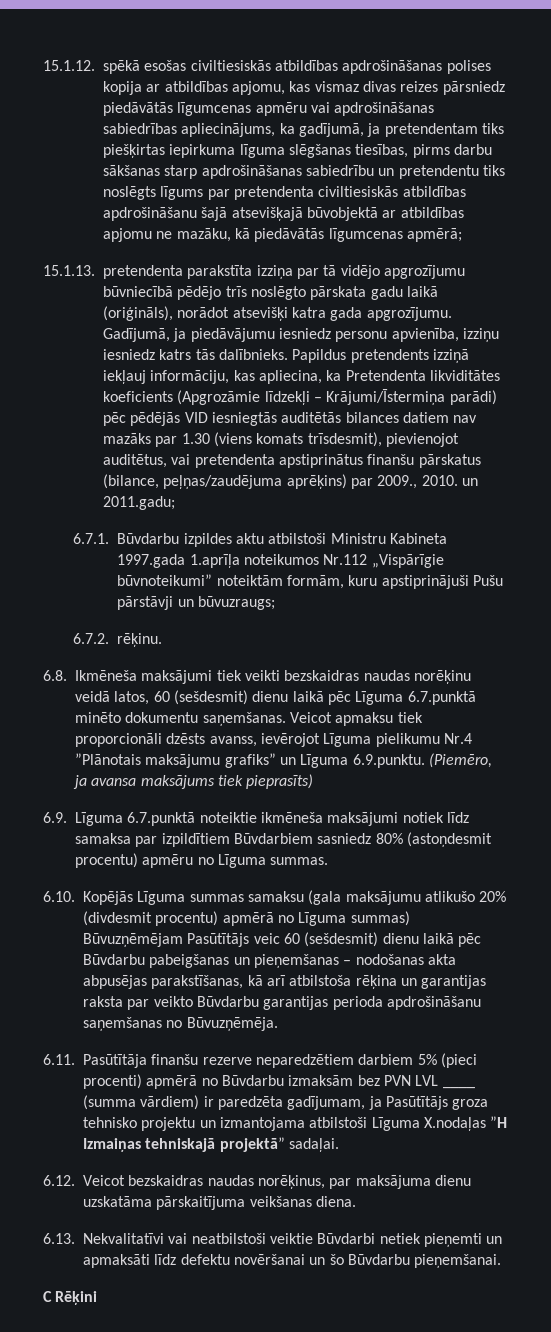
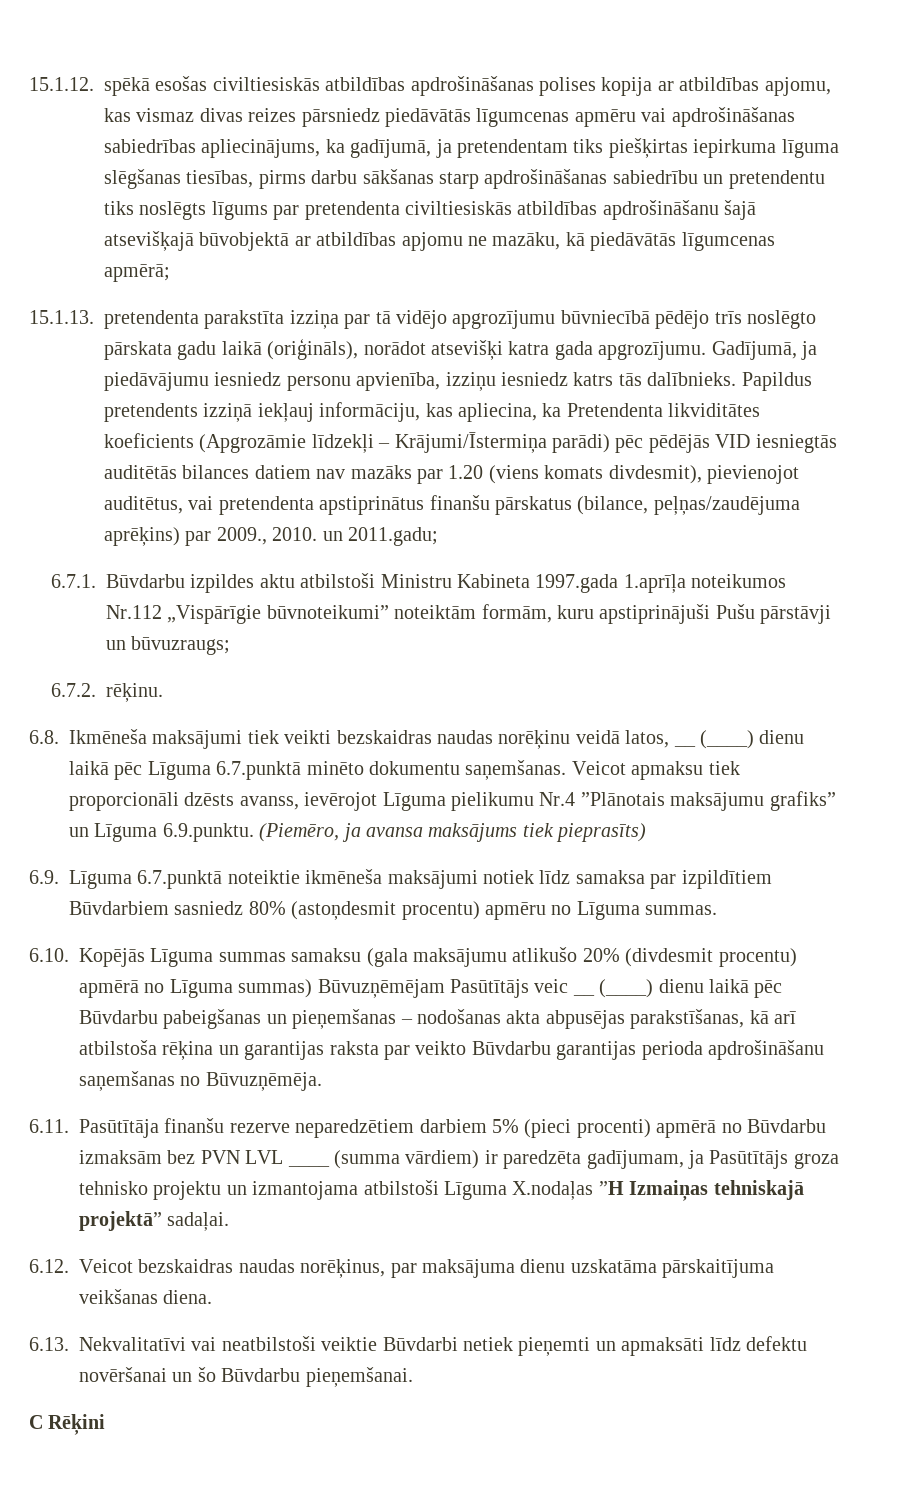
- Papildus pretendents izziņā iekļauj informāciju, kas apliecina, ka Pretendenta likviditātes koeficients (Apgrozāmie līdzekļi – Krājumi/Īstermiņa parādi) pēc pēdējās VID iesniegtās auditētās bilances datiem nav mazāks par 1.30 (viens komats trīsdesmit), pievienojot auditētus, vai pretendenta apstiprinātus finanšu pārskatus (bilance, peļņas/zaudējuma aprēķins) par 2009., 2010. un 2011.gadu;
+ Papildus pretendents izziņā iekļauj informāciju, kas apliecina, ka Pretendenta likviditātes koeficients (Apgrozāmie līdzekļi – Krājumi/Īstermiņa parādi) pēc pēdējās VID iesniegtās auditētās bilances datiem nav mazāks par 1.20 (viens komats divdesmit), pievienojot auditētus, vai pretendenta apstiprinātus finanšu pārskatus (bilance, peļņas/zaudējuma aprēķins) par 2009., 2010. un 2011.gadu;
- 6.8. Ikmēneša maksājumi tiek veikti bezskaidras naudas norēķinu veidā latos, 60 (sešdesmit) dienu laikā pēc Līguma 6.7.punktā minēto dokumentu saņemšanas.
+ 6.8. Ikmēneša maksājumi tiek veikti bezskaidras naudas norēķinu veidā latos, __ (____) dienu laikā pēc Līguma 6.7.punktā minēto dokumentu saņemšanas.
- 6.10. Kopējās Līguma summas samaksu (gala maksājumu atlikušo 20% (divdesmit procentu) apmērā no Līguma summas) Būvuzņēmējam Pasūtītājs veic 60 (sešdesmit) dienu laikā pēc Būvdarbu pabeigšanas un pieņemšanas – nodošanas akta abpusējas parakstīšanas, kā arī atbilstoša rēķina un garantijas raksta par veikto Būvdarbu garantijas perioda apdrošināšanu saņemšanas no Būvuzņēmēja.
+ 6.10. Kopējās Līguma summas samaksu (gala maksājumu atlikušo 20% (divdesmit procentu) apmērā no Līguma summas) Būvuzņēmējam Pasūtītājs veic __ (____) dienu laikā pēc Būvdarbu pabeigšanas un pieņemšanas – nodošanas akta abpusējas parakstīšanas, kā arī atbilstoša rēķina un garantijas raksta par veikto Būvdarbu garantijas perioda apdrošināšanu saņemšanas no Būvuzņēmēja.

